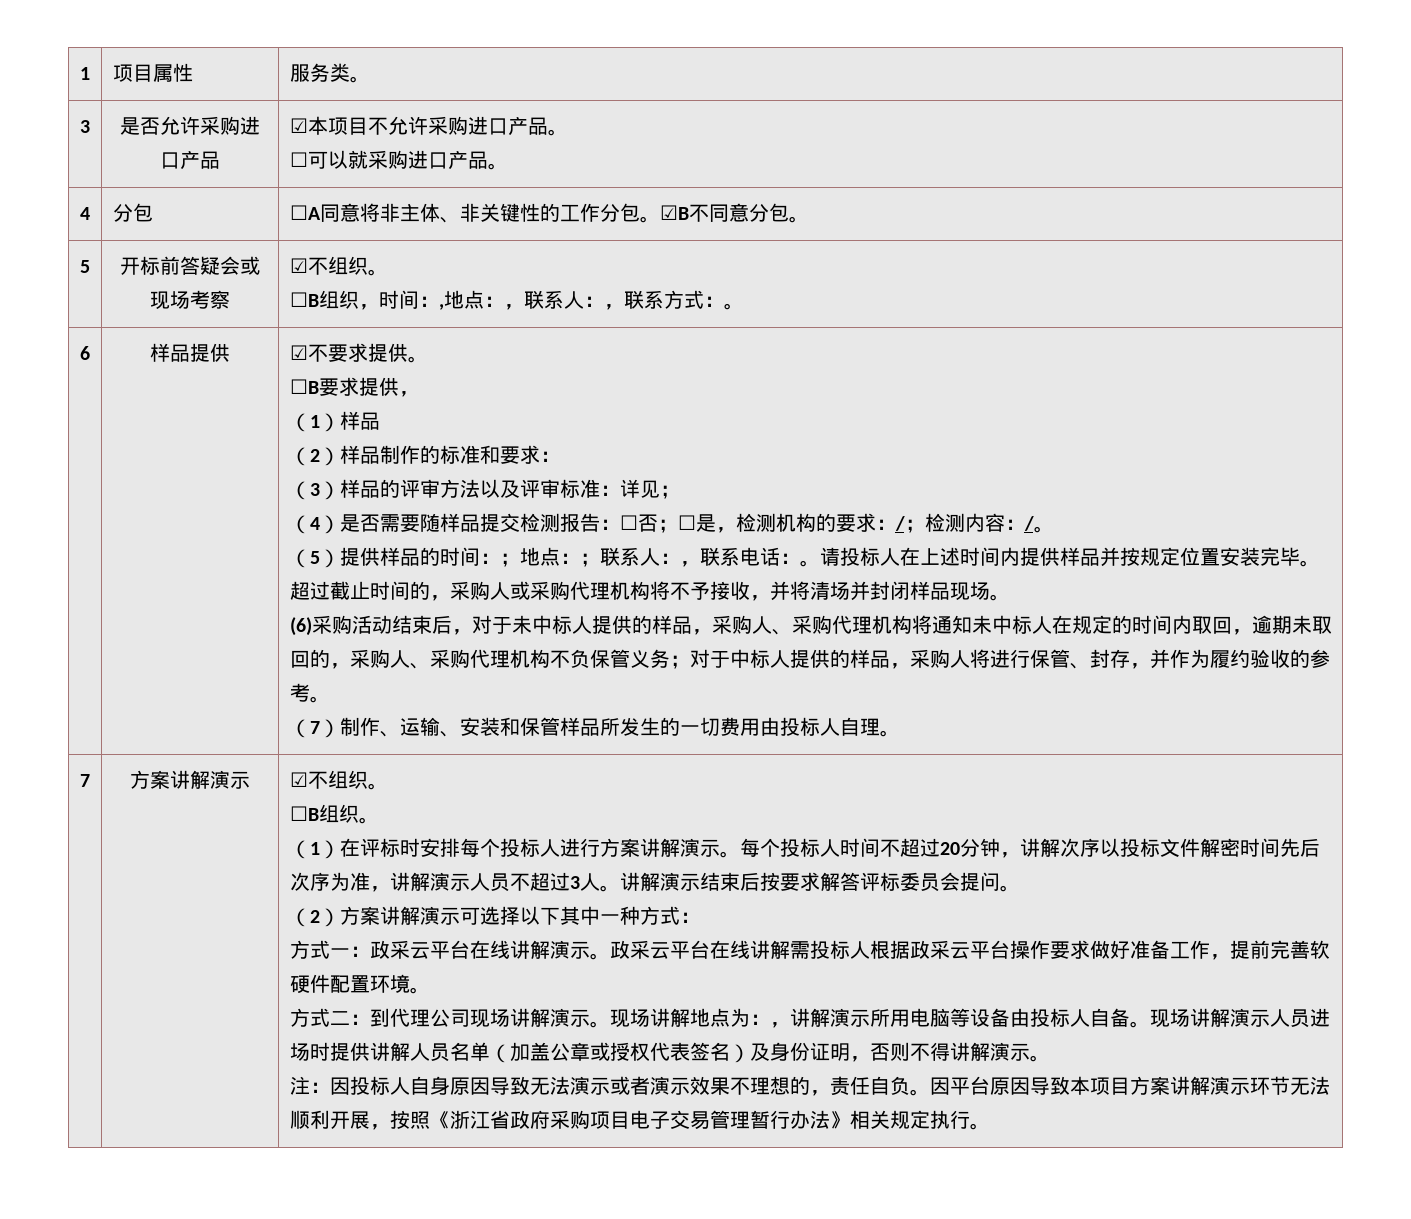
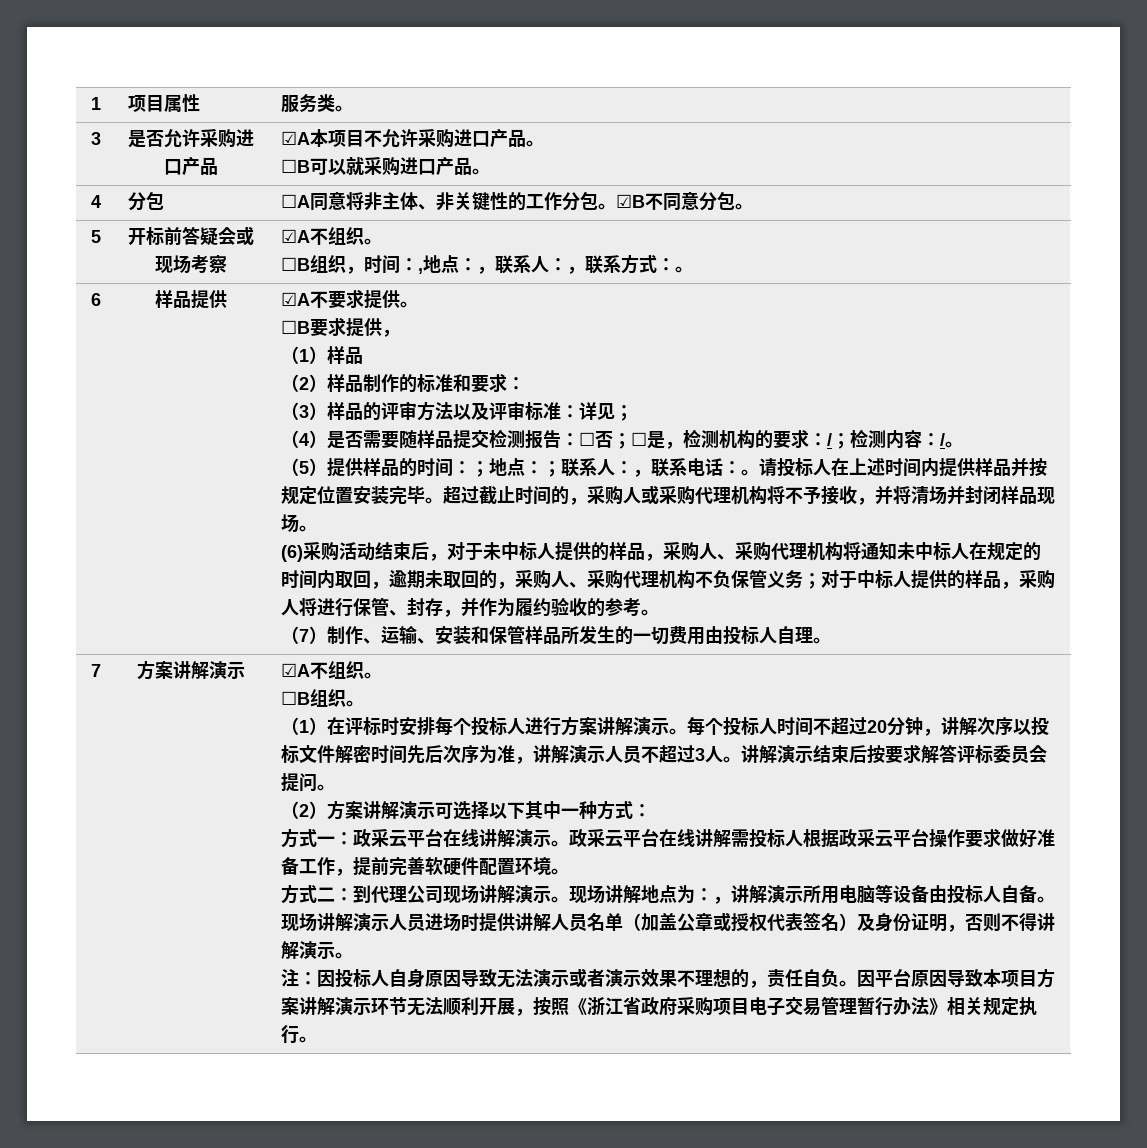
- 3 | 是否允许采购进口产品 | ☑本项目不允许采购进口产品。
- ☐可以就采购进口产品。
+ 3 | 是否允许采购进口产品 | ☑A本项目不允许采购进口产品。
+ ☐B可以就采购进口产品。
- 5 | 开标前答疑会或现场考察 | ☑不组织。
+ 5 | 开标前答疑会或现场考察 | ☑A不组织。
- ☑不要求提供。
+ ☑A不要求提供。
- 方案讲解演示 | ☑不组织。
+ 方案讲解演示 | ☑A不组织。

